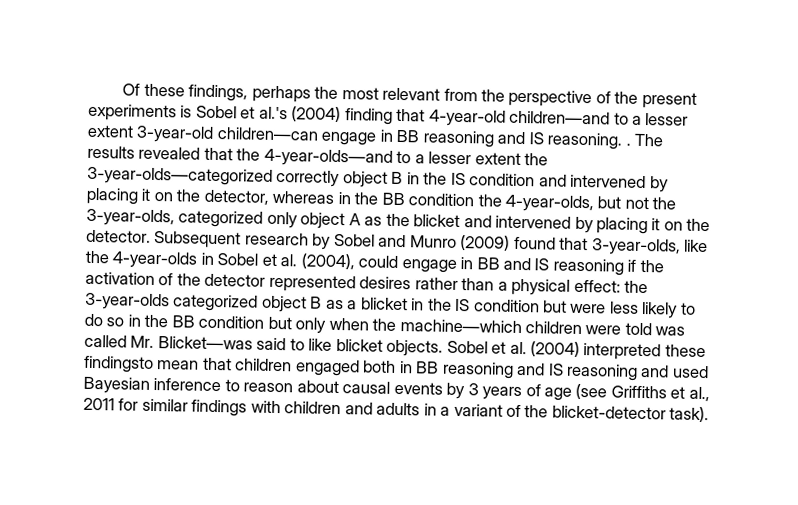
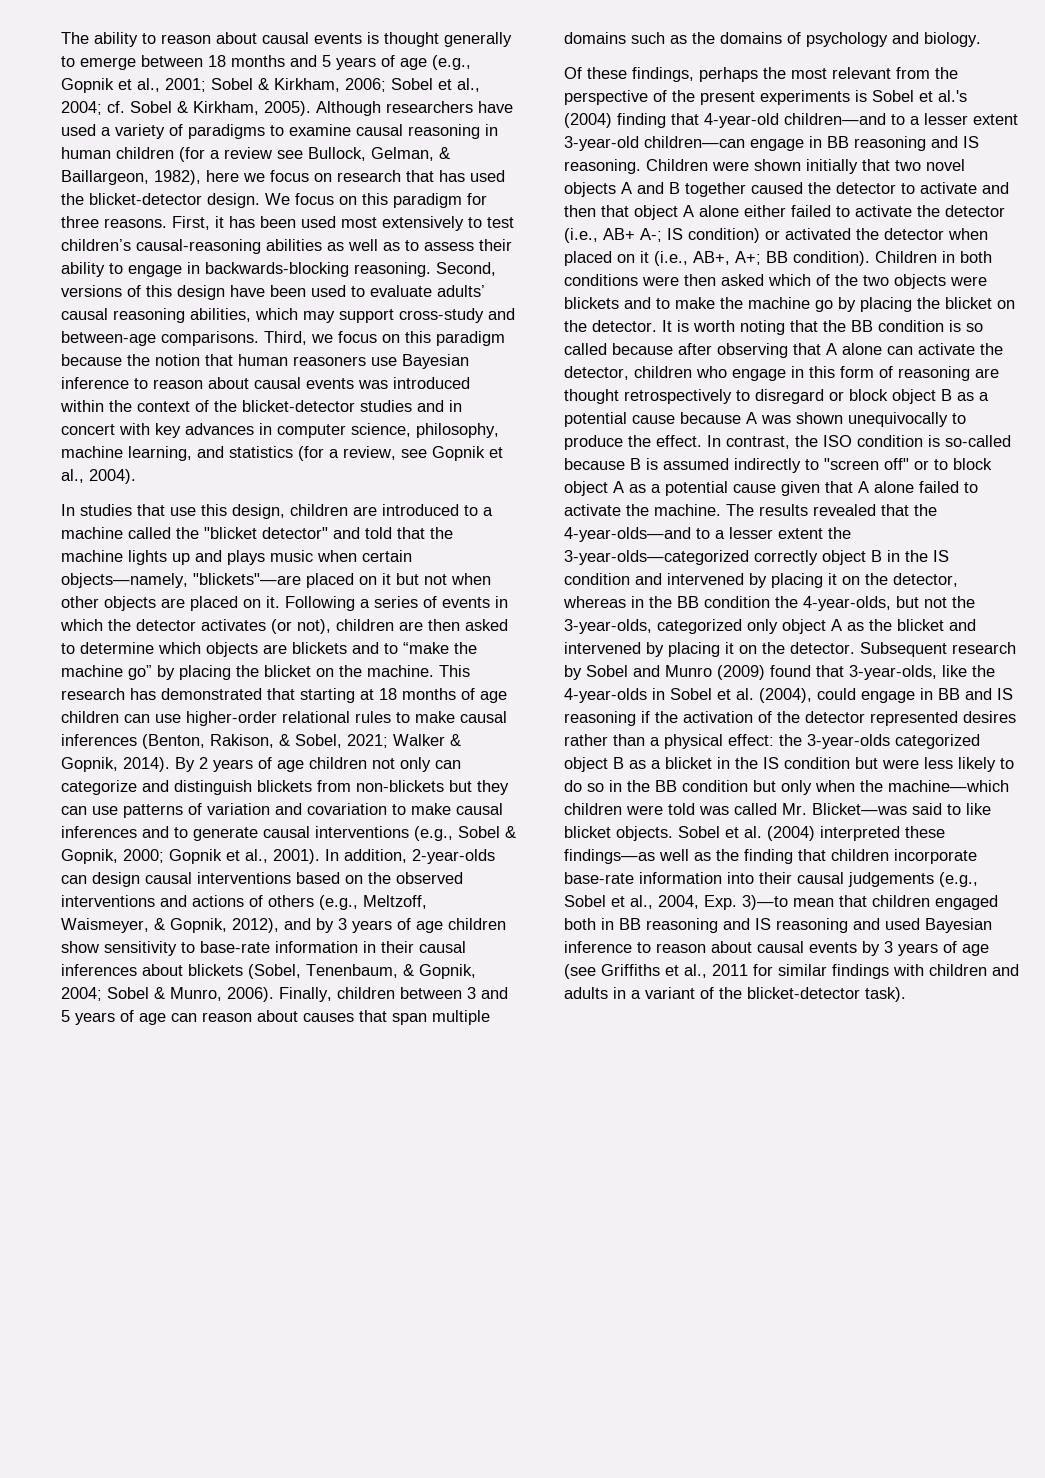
+ The ability to reason about causal events is thought generally to emerge between 18 months and 5 years of age (e.g., Gopnik et al., 2001; Sobel & Kirkham, 2006; Sobel et al., 2004; cf. Sobel & Kirkham, 2005). Although researchers have used a variety of paradigms to examine causal reasoning in human children (for a review see Bullock, Gelman, & Baillargeon, 1982), here we focus on research that has used the blicket-detector design. We focus on this paradigm for three reasons. First, it has been used most extensively to test children’s causal-reasoning abilities as well as to assess their ability to engage in backwards-blocking reasoning. Second, versions of this design have been used to evaluate adults’ causal reasoning abilities, which may support cross-study and between-age comparisons. Third, we focus on this paradigm because the notion that human reasoners use Bayesian inference to reason about causal events was introduced within the context of the blicket-detector studies and in concert with key advances in computer science, philosophy, machine learning, and statistics (for a review, see Gopnik et al., 2004).
+ In studies that use this design, children are introduced to a machine called the "blicket detector" and told that the machine lights up and plays music when certain objects—namely, "blickets"—are placed on it but not when other objects are placed on it. Following a series of events in which the detector activates (or not), children are then asked to determine which objects are blickets and to “make the machine go” by placing the blicket on the machine. This research has demonstrated that starting at 18 months of age children can use higher-order relational rules to make causal inferences (Benton, Rakison, & Sobel, 2021; Walker & Gopnik, 2014). By 2 years of age children not only can categorize and distinguish blickets from non-blickets but they can use patterns of variation and covariation to make causal inferences and to generate causal interventions (e.g., Sobel & Gopnik, 2000; Gopnik et al., 2001). In addition, 2-year-olds can design causal interventions based on the observed interventions and actions of others (e.g., Meltzoff, Waismeyer, & Gopnik, 2012), and by 3 years of age children show sensitivity to base-rate information in their causal inferences about blickets (Sobel, Tenenbaum, & Gopnik, 2004; Sobel & Munro, 2006). Finally, children between 3 and 5 years of age can reason about causes that span multiple domains such as the domains of psychology and biology.
- Of these findings, perhaps the most relevant from the perspective of the present experiments is Sobel et al.'s (2004) finding that 4-year-old children—and to a lesser extent 3-year-old children—can engage in BB reasoning and IS reasoning. .
+ Of these findings, perhaps the most relevant from the perspective of the present experiments is Sobel et al.'s (2004) finding that 4-year-old children—and to a lesser extent 3-year-old children—can engage in BB reasoning and IS reasoning. Children were shown initially that two novel objects A and B together caused the detector to activate and then that object A alone either failed to activate the detector (i.e., AB+ A-; IS condition) or activated the detector when placed on it (i.e., AB+, A+; BB condition). Children in both conditions were then asked which of the two objects were blickets and to make the machine go by placing the blicket on the detector. It is worth noting that the BB condition is so called because after observing that A alone can activate the detector, children who engage in this form of reasoning are thought retrospectively to disregard or block object B as a potential cause because A was shown unequivocally to produce the effect. In contrast, the ISO condition is so-called because B is assumed indirectly to "screen off" or to block object A as a potential cause given that A alone failed to activate the machine.
- Sobel et al. (2004) interpreted these findingsto mean that children engaged both in BB reasoning and IS reasoning and used Bayesian inference to reason about causal events by 3 years of age (see Griffiths et al., 2011 for similar findings with children and adults in a variant of the blicket-detector task).
+ Sobel et al. (2004) interpreted these findings—as well as the finding that children incorporate base-rate information into their causal judgements (e.g., Sobel et al., 2004, Exp. 3)—to mean that children engaged both in BB reasoning and IS reasoning and used Bayesian inference to reason about causal events by 3 years of age (see Griffiths et al., 2011 for similar findings with children and adults in a variant of the blicket-detector task).

